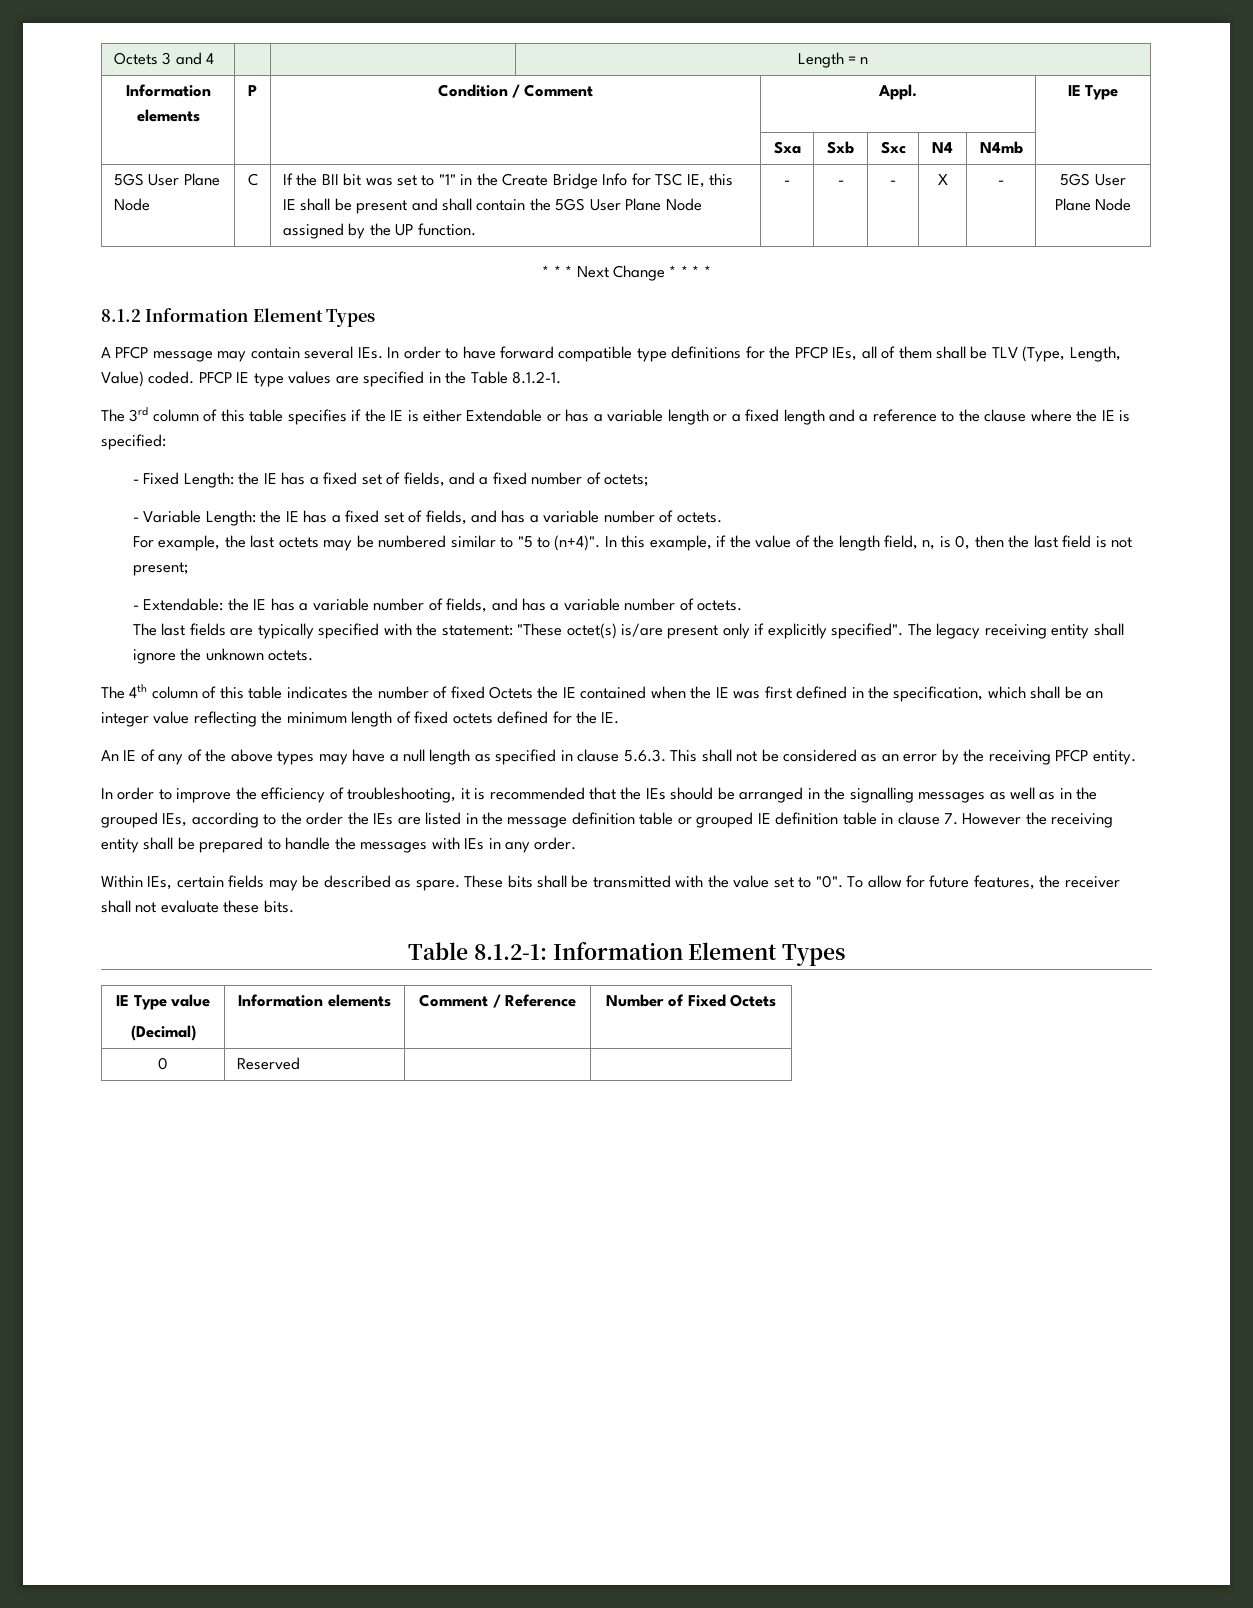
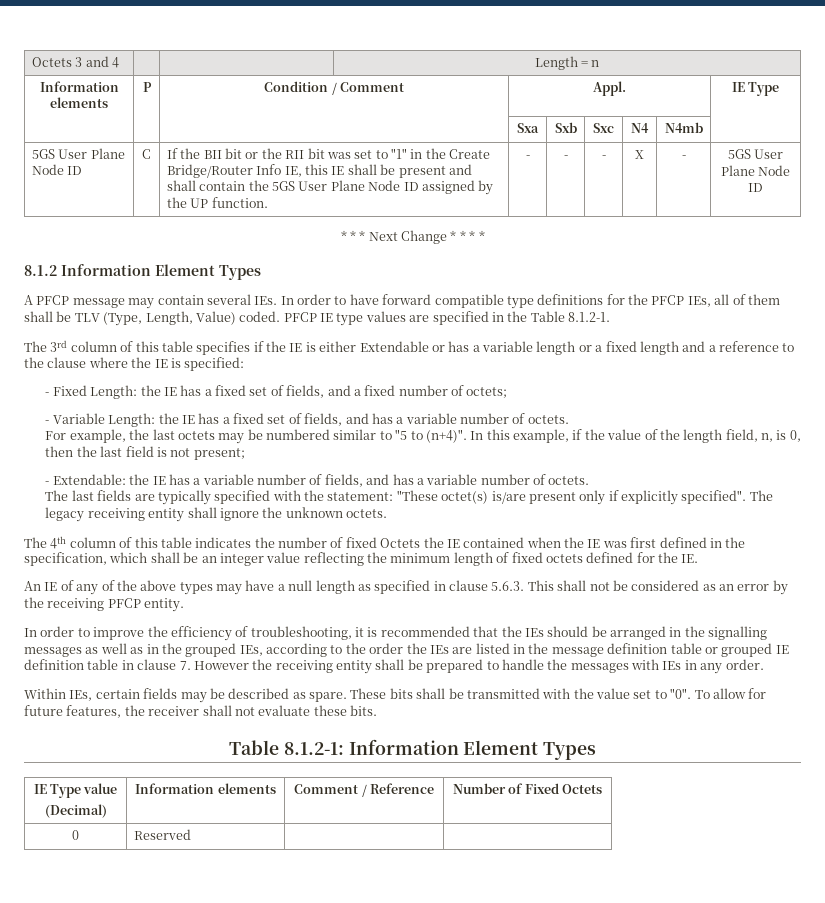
  | | | Sxa | Sxb | Sxc | N4 | N4mb |
- 5GS User Plane Node
+ 5GS User Plane Node ID
- If the BII bit was set to "1" in the Create Bridge Info for TSC IE, this IE shall be present and shall contain the 5GS User Plane Node assigned by the UP function.
+ If the BII bit or the RII bit was set to "1" in the Create Bridge/Router Info IE, this IE shall be present and shall contain the 5GS User Plane Node ID assigned by the UP function.
- - | 5GS User Plane Node
+ - | 5GS User Plane Node ID

